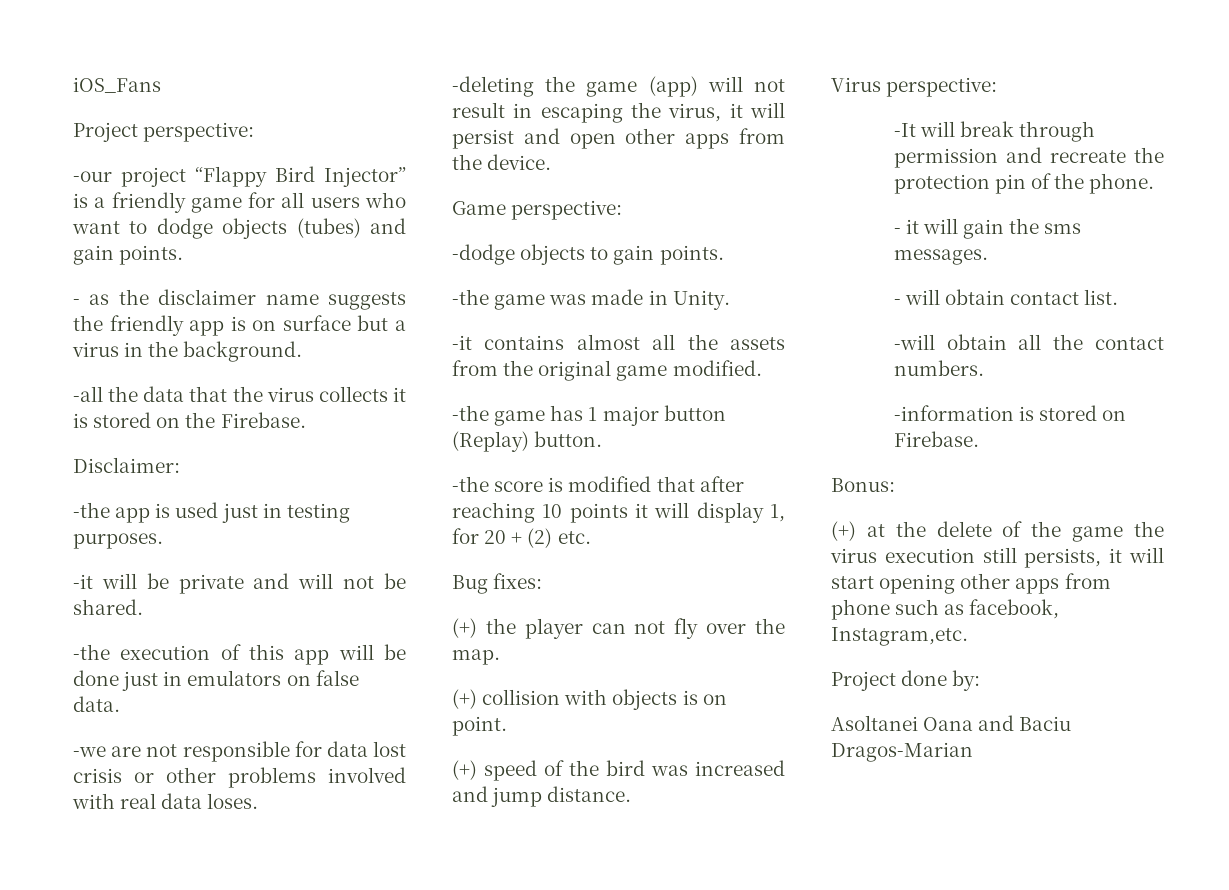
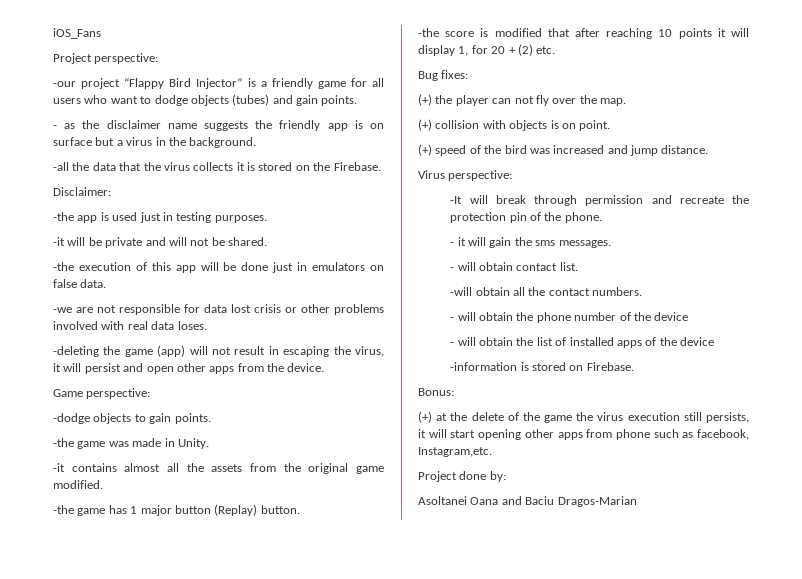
+ - will obtain the phone number of the device
+ - will obtain the list of installed apps of the device

